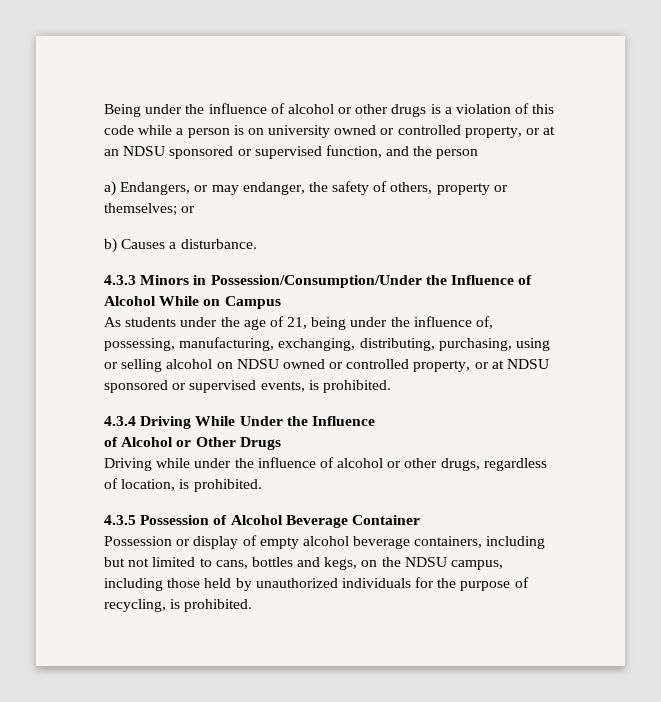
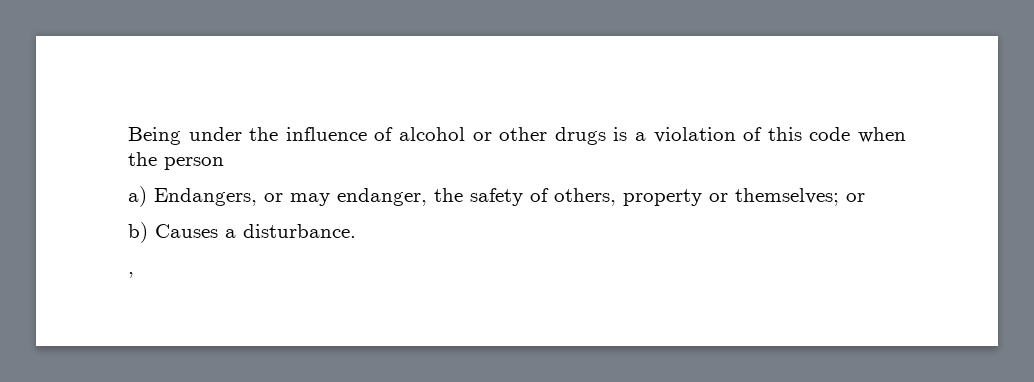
- Being under the influence of alcohol or other drugs is a violation of this code while a person is on university owned or controlled property, or at an NDSU sponsored or supervised function, and the person
+ Being under the influence of alcohol or other drugs is a violation of this code when the person
- 4.3.3 Minors in Possession/Consumption/Under the Influence of Alcohol While on Campus
- As students under the age of 21, being under the influence of, possessing, manufacturing, exchanging, distributing, purchasing, using or selling alcohol on NDSU owned or controlled property, or at NDSU sponsored or supervised events, is prohibited.
- 4.3.4 Driving While Under the Influence
- of Alcohol or Other Drugs
- Driving while under the influence of alcohol or other drugs, regardless of location, is prohibited.
- 4.3.5 Possession of Alcohol Beverage Container
- Possession or display of empty alcohol beverage containers, including but not limited to cans, bottles and kegs, on the NDSU campus, including those held by unauthorized individuals for the purpose of recycling, is prohibited.
+ ,

